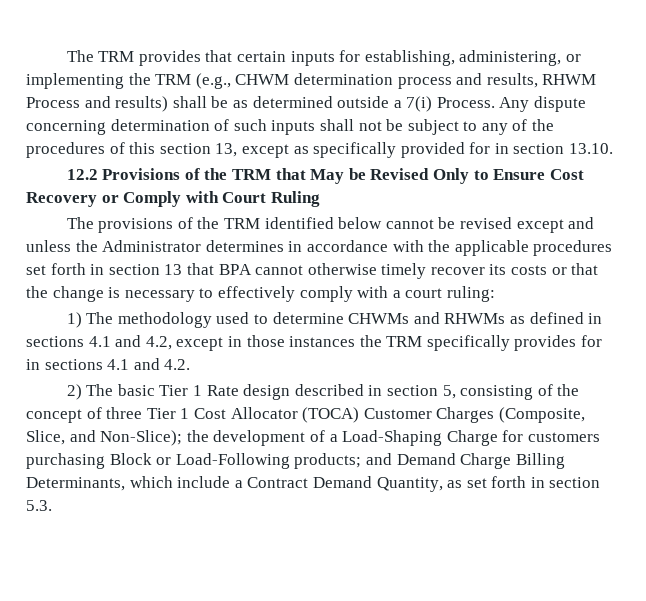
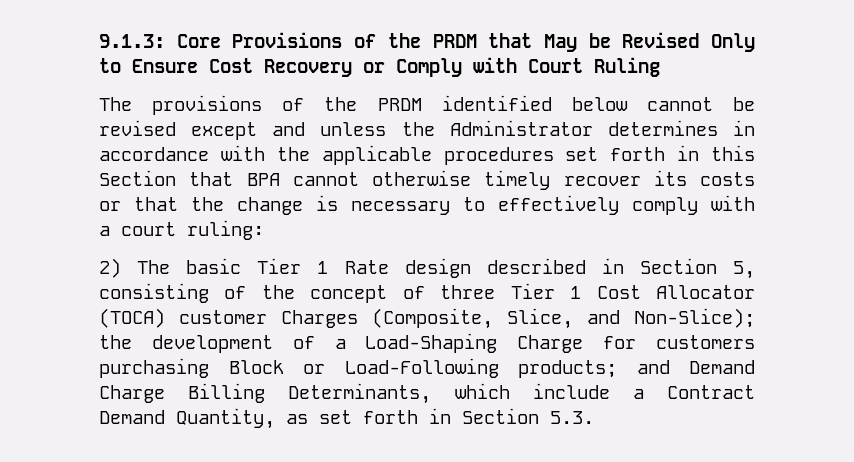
- The TRM provides that certain inputs for establishing, administering, or implementing the TRM (e.g., CHWM determination process and results, RHWM Process and results) shall be as determined outside a 7(i) Process. Any dispute concerning determination of such inputs shall not be subject to any of the procedures of this section 13, except as specifically provided for in section 13.10.
- 12.2 Provisions of the TRM that May be Revised Only to Ensure Cost Recovery or Comply with Court Ruling
+ 9.1.3: Core Provisions of the PRDM that May be Revised Only to Ensure Cost Recovery or Comply with Court Ruling
- The provisions of the TRM identified below cannot be revised except and unless the Administrator determines in accordance with the applicable procedures set forth in section 13 that BPA cannot otherwise timely recover its costs or that the change is necessary to effectively comply with a court ruling:
+ The provisions of the PRDM identified below cannot be revised except and unless the Administrator determines in accordance with the applicable procedures set forth in this Section that BPA cannot otherwise timely recover its costs or that the change is necessary to effectively comply with a court ruling:
- 1) The methodology used to determine CHWMs and RHWMs as defined in sections 4.1 and 4.2, except in those instances the TRM specifically provides for in sections 4.1 and 4.2.
- 2) The basic Tier 1 Rate design described in section 5, consisting of the concept of three Tier 1 Cost Allocator (TOCA) Customer Charges (Composite, Slice, and Non-Slice); the development of a Load-Shaping Charge for customers purchasing Block or Load-Following products; and Demand Charge Billing Determinants, which include a Contract Demand Quantity, as set forth in section 5.3.
+ 2) The basic Tier 1 Rate design described in Section 5, consisting of the concept of three Tier 1 Cost Allocator (TOCA) customer Charges (Composite, Slice, and Non-Slice); the development of a Load-Shaping Charge for customers purchasing Block or Load-Following products; and Demand Charge Billing Determinants, which include a Contract Demand Quantity, as set forth in Section 5.3.

